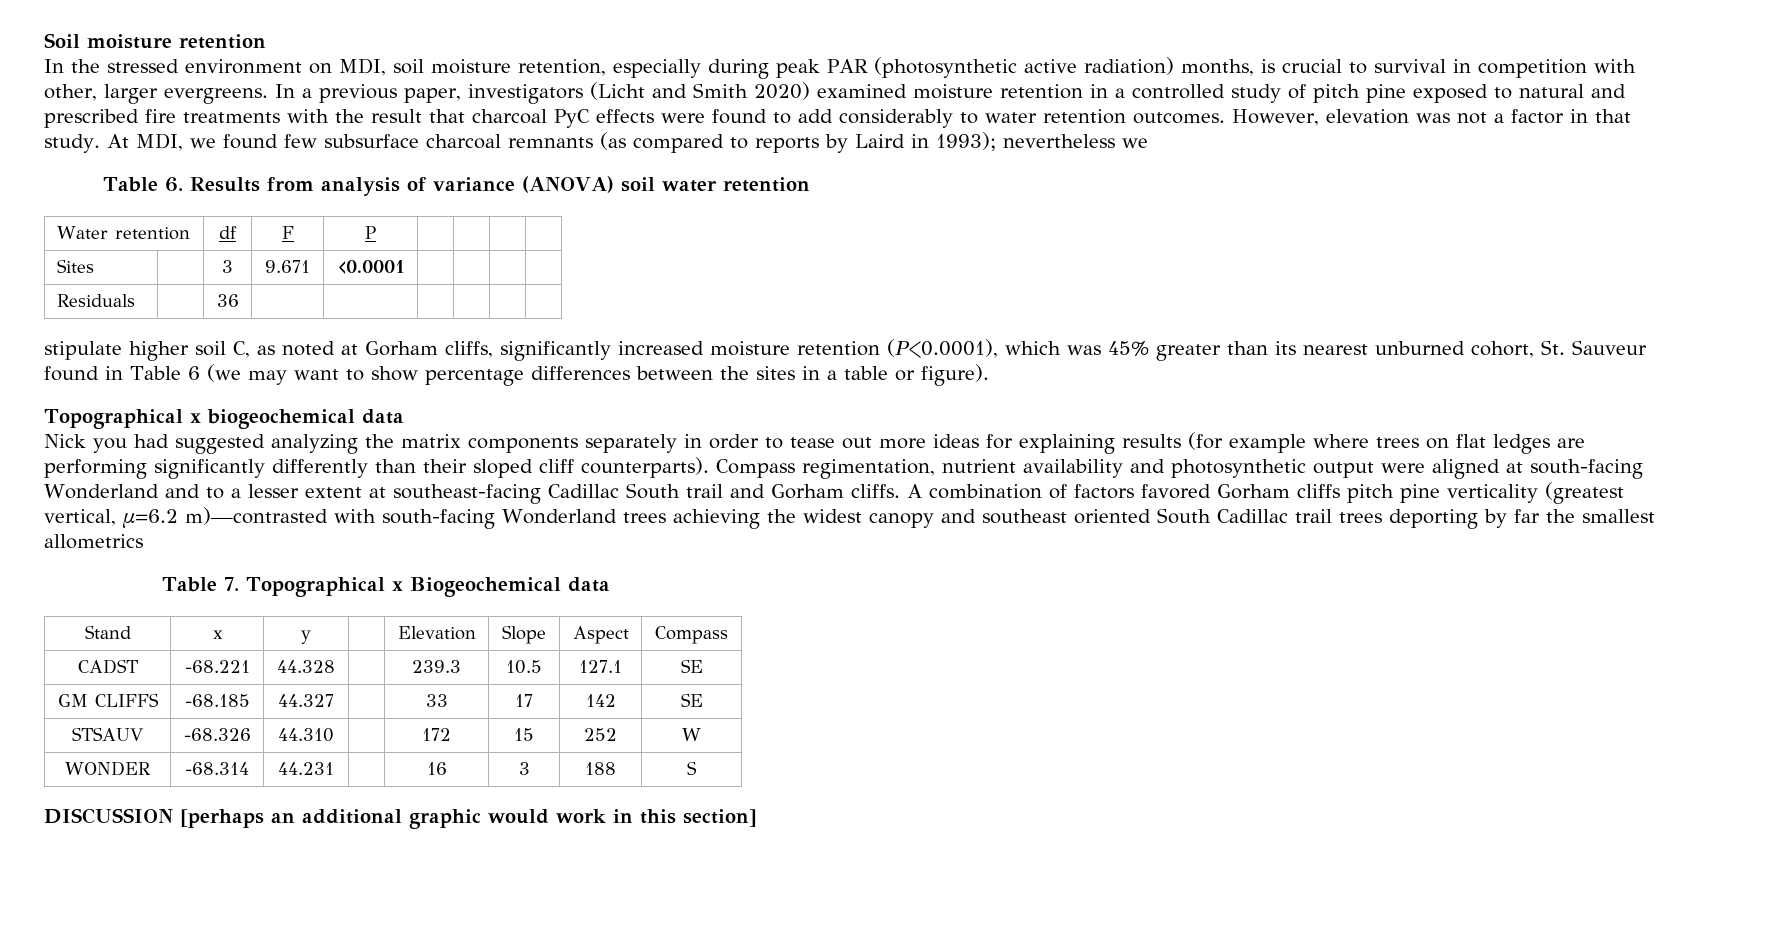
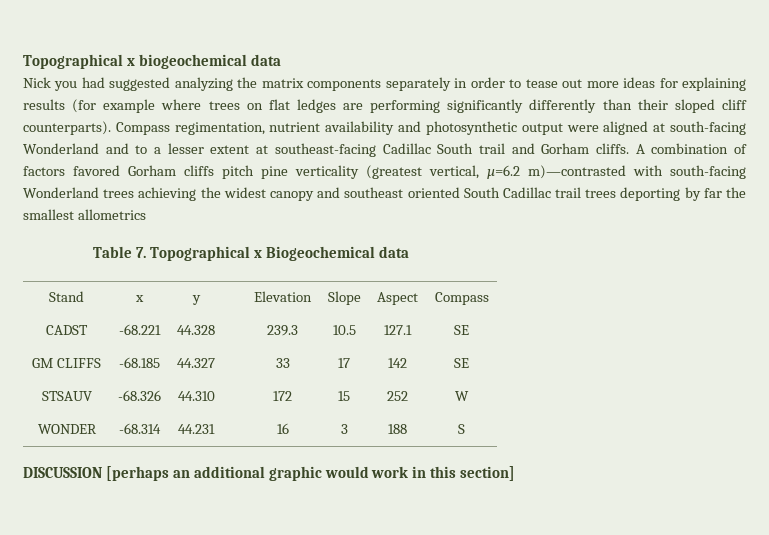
- Soil moisture retention
- In the stressed environment on MDI, soil moisture retention, especially during peak PAR (photosynthetic active radiation) months, is crucial to survival in competition with other, larger evergreens. In a previous paper, investigators (Licht and Smith 2020) examined moisture retention in a controlled study of pitch pine exposed to natural and prescribed fire treatments with the result that charcoal PyC effects were found to add considerably to water retention outcomes. However, elevation was not a factor in that study. At MDI, we found few subsurface charcoal remnants (as compared to reports by Laird in 1993); nevertheless we
- Table 6. Results from analysis of variance (ANOVA) soil water retention
- Water retention | df | F | P | | | |
- Sites | | 3 | 9.671 | <0.0001 | | | |
- Residuals | | 36 | | | | | |
- stipulate higher soil C, as noted at Gorham cliffs, significantly increased moisture retention (P<0.0001), which was 45% greater than its nearest unburned cohort, St. Sauveur found in Table 6 (we may want to show percentage differences between the sites in a table or figure).

